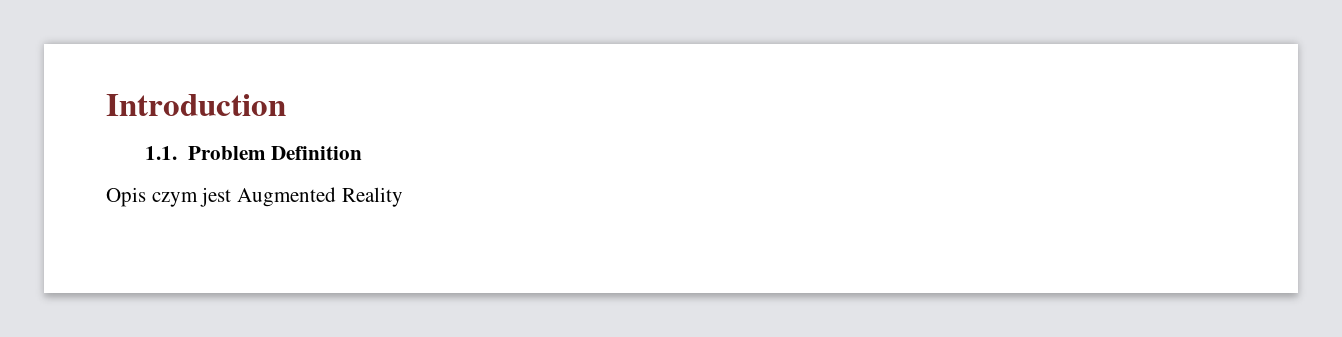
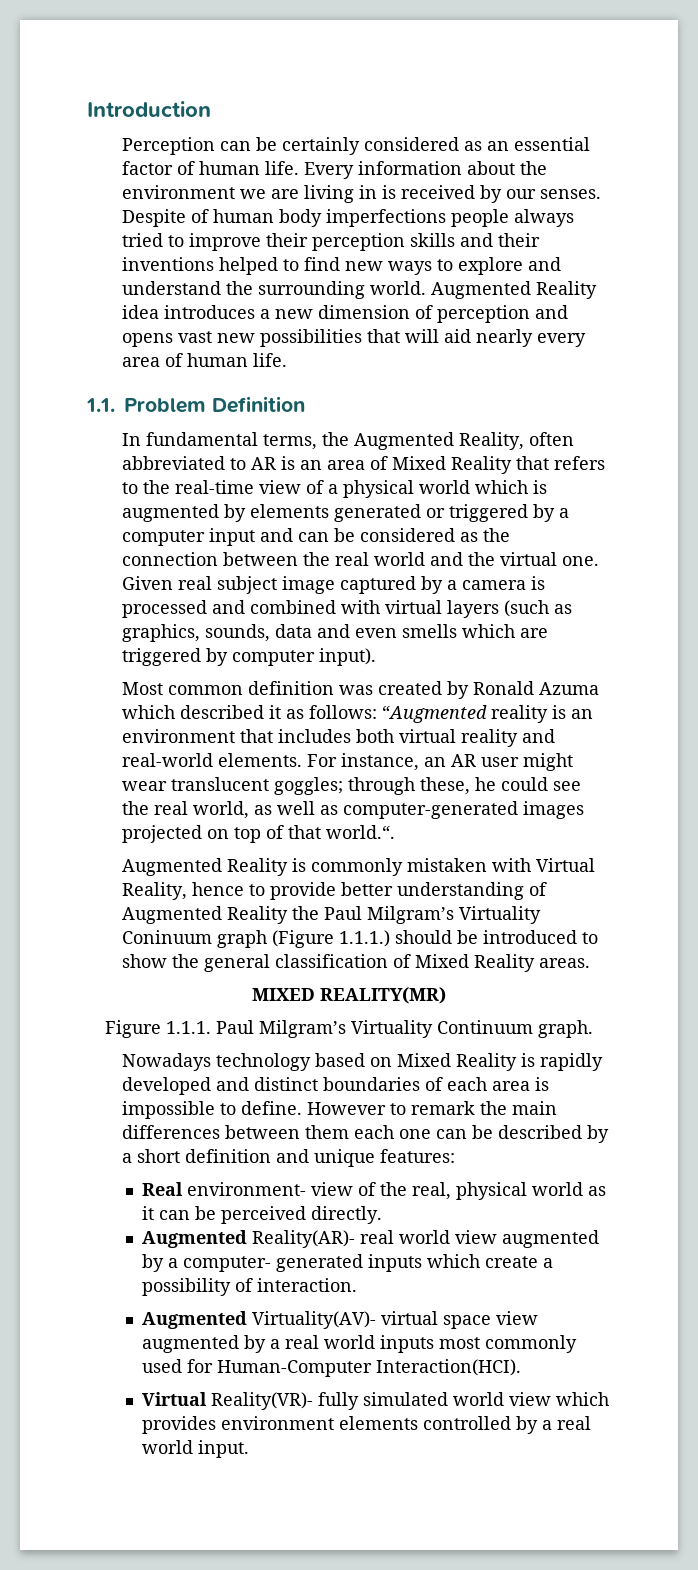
+ Perception can be certainly considered as an essential factor of human life. Every information about the environment we are living in is received by our senses. Despite of human body imperfections people always tried to improve their perception skills and their inventions helped to find new ways to explore and understand the surrounding world. Augmented Reality idea introduces a new dimension of perception and opens vast new possibilities that will aid nearly every area of human life.
  1.1. Problem Definition
- Opis czym jest Augmented Reality
+ In fundamental terms, the Augmented Reality, often abbreviated to AR is an area of Mixed Reality that refers to the real-time view of a physical world which is augmented by elements generated or triggered by a computer input and can be considered as the connection between the real world and the virtual one. Given real subject image captured by a camera is processed and combined with virtual layers (such as graphics, sounds, data and even smells which are triggered by computer input).
+ Most common definition was created by Ronald Azuma which described it as follows: “Augmented reality is an environment that includes both virtual reality and real-world elements. For instance, an AR user might wear translucent goggles; through these, he could see the real world, as well as computer-generated images projected on top of that world.“.
+ Augmented Reality is commonly mistaken with Virtual Reality, hence to provide better understanding of Augmented Reality the Paul Milgram’s Virtuality Coninuum graph (Figure 1.1.1.) should be introduced to show the general classification of Mixed Reality areas.
+ MIXED REALITY(MR)
+ Figure 1.1.1. Paul Milgram’s Virtuality Continuum graph.
+ Nowadays technology based on Mixed Reality is rapidly developed and distinct boundaries of each area is impossible to define. However to remark the main differences between them each one can be described by a short definition and unique features:
+ Real environment- view of the real, physical world as it can be perceived directly.
+ Augmented Reality(AR)- real world view augmented by a computer- generated inputs which create a possibility of interaction.
+ Augmented Virtuality(AV)- virtual space view augmented by a real world inputs most commonly used for Human-Computer Interaction(HCI).
+ Virtual Reality(VR)- fully simulated world view which provides environment elements controlled by a real world input.

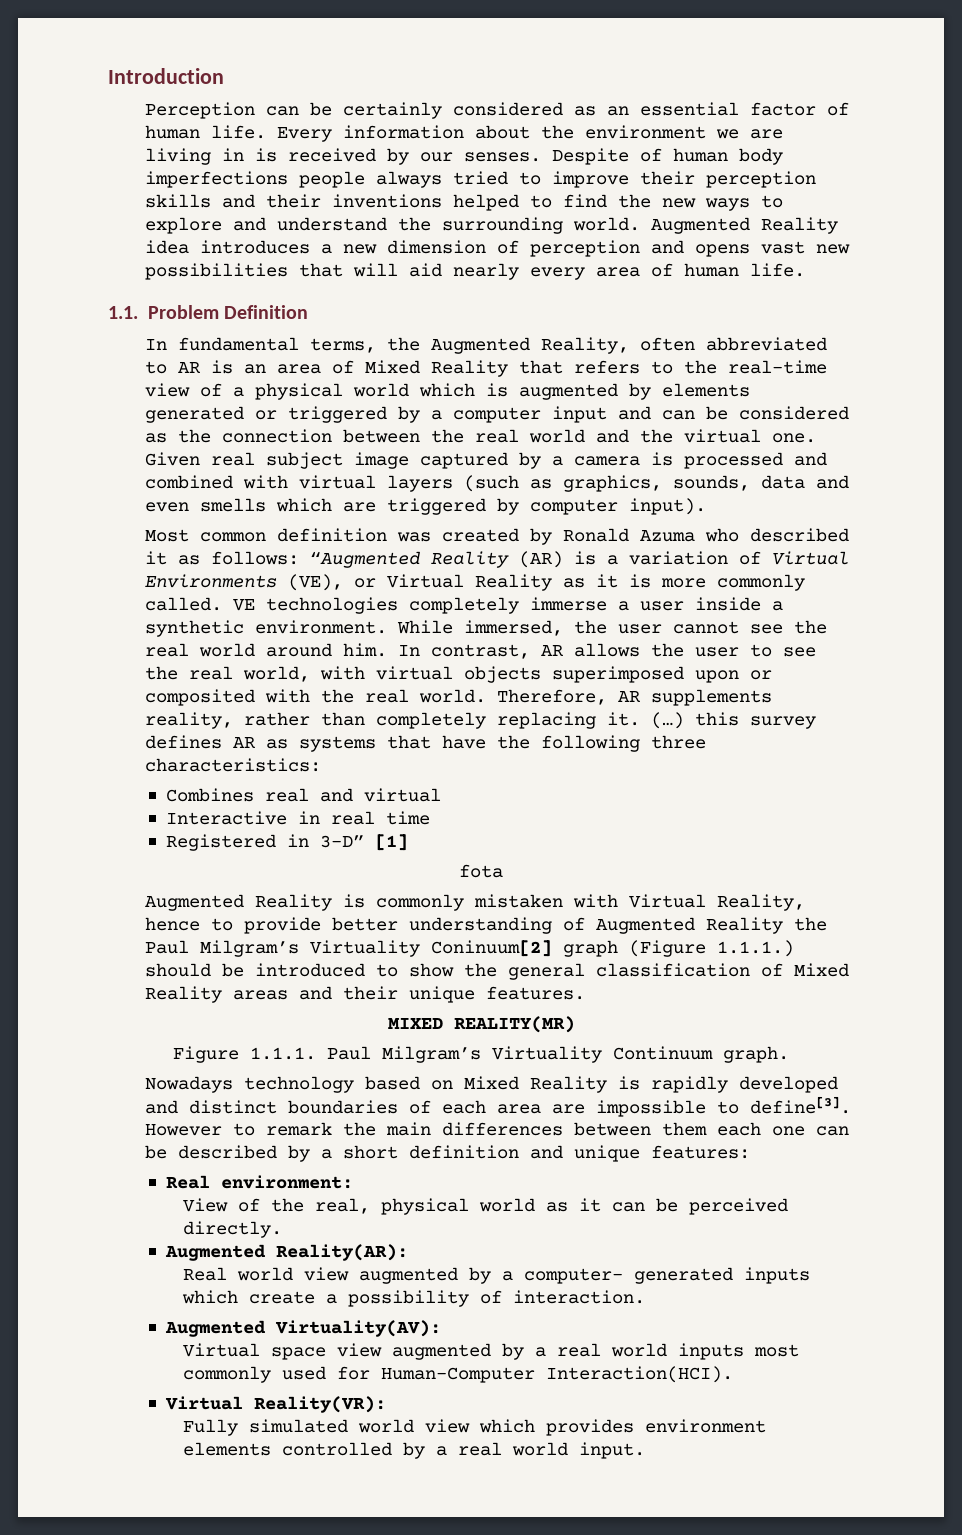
- Despite of human body imperfections people always tried to improve their perception skills and their inventions helped to find new ways to explore and understand the surrounding world.
+ Despite of human body imperfections people always tried to improve their perception skills and their inventions helped to find the new ways to explore and understand the surrounding world.
- Most common definition was created by Ronald Azuma which described it as follows: “Augmented reality is an environment that includes both virtual reality and real-world elements. For instance, an AR user might wear translucent goggles; through these, he could see the real world, as well as computer-generated images projected on top of that world.“.
+ Most common definition was created by Ronald Azuma who described it as follows: “Augmented Reality (AR) is a variation of Virtual Environments (VE), or Virtual Reality as it is more commonly called. VE technologies completely immerse a user inside a synthetic environment. While immersed, the user cannot see the real world around him. In contrast, AR allows the user to see the real world, with virtual objects superimposed upon or composited with the real world. Therefore, AR supplements reality, rather than completely replacing it. (…) this survey defines AR as systems that have the following three characteristics:
+ Combines real and virtual
+ Interactive in real time
+ Registered in 3-D” [1]
+ fota
- Augmented Reality is commonly mistaken with Virtual Reality, hence to provide better understanding of Augmented Reality the Paul Milgram’s Virtuality Coninuum graph (Figure 1.1.1.) should be introduced to show the general classification of Mixed Reality areas.
+ Augmented Reality is commonly mistaken with Virtual Reality, hence to provide better understanding of Augmented Reality the Paul Milgram’s Virtuality Coninuum[2] graph (Figure 1.1.1.) should be introduced to show the general classification of Mixed Reality areas and their unique features.
- Nowadays technology based on Mixed Reality is rapidly developed and distinct boundaries of each area is impossible to define.
+ Nowadays technology based on Mixed Reality is rapidly developed and distinct boundaries of each area are impossible to define[3].
- Real environment- view of the real, physical world as it can be perceived directly.
+ Real environment:
+ View of the real, physical world as it can be perceived directly.
- Augmented Reality(AR)- real world view augmented by a computer- generated inputs which create a possibility of interaction.
+ Augmented Reality(AR):
+ Real world view augmented by a computer- generated inputs which create a possibility of interaction.
- Augmented Virtuality(AV)- virtual space view augmented by a real world inputs most commonly used for Human-Computer Interaction(HCI).
+ Augmented Virtuality(AV):
+ Virtual space view augmented by a real world inputs most commonly used for Human-Computer Interaction(HCI).
- Virtual Reality(VR)- fully simulated world view which provides environment elements controlled by a real world input.
+ Virtual Reality(VR):
+ Fully simulated world view which provides environment elements controlled by a real world input.

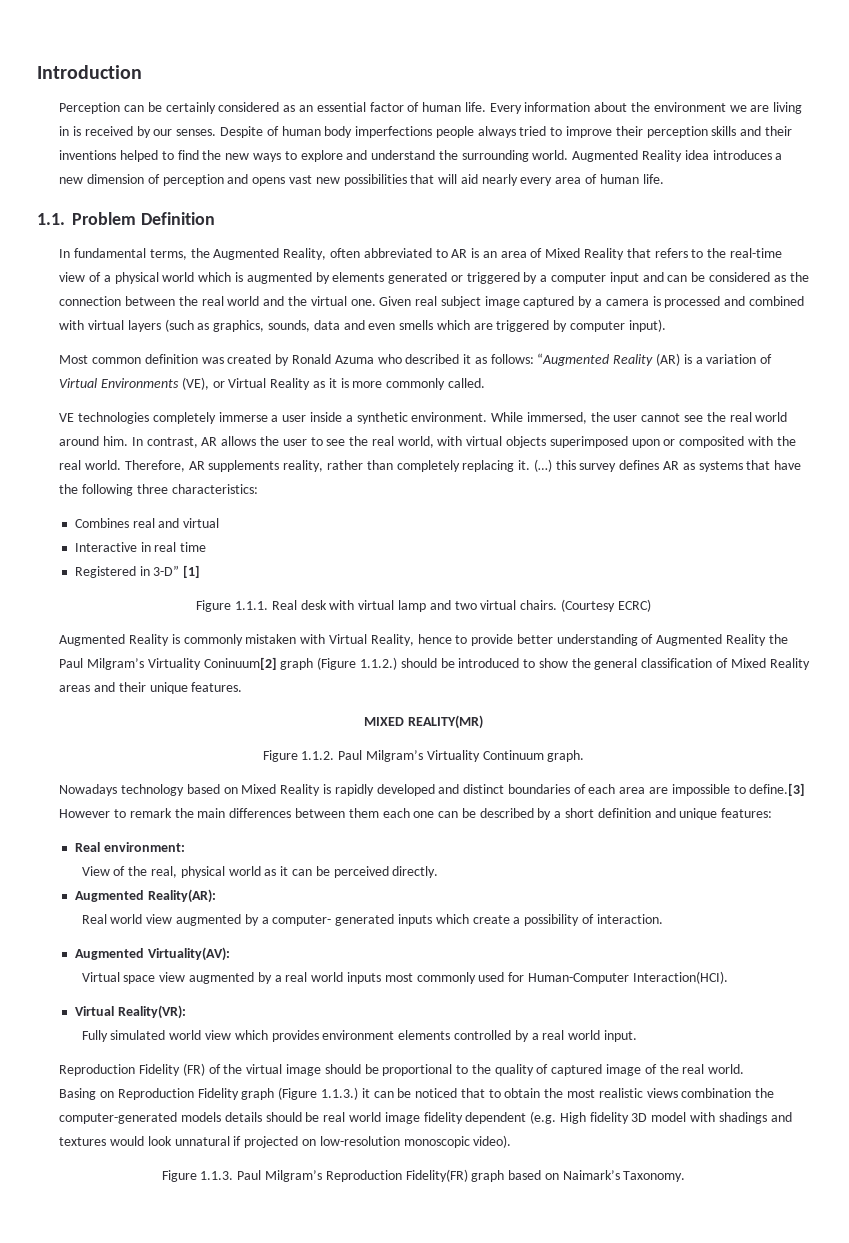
- Most common definition was created by Ronald Azuma who described it as follows: “Augmented Reality (AR) is a variation of Virtual Environments (VE), or Virtual Reality as it is more commonly called. VE technologies completely immerse a user inside a synthetic environment.
+ Most common definition was created by Ronald Azuma who described it as follows: “Augmented Reality (AR) is a variation of Virtual Environments (VE), or Virtual Reality as it is more commonly called.
+ VE technologies completely immerse a user inside a synthetic environment.
- fota
+ Figure 1.1.1. Real desk with virtual lamp and two virtual chairs. (Courtesy ECRC)
- Augmented Reality is commonly mistaken with Virtual Reality, hence to provide better understanding of Augmented Reality the Paul Milgram’s Virtuality Coninuum[2] graph (Figure 1.1.1.) should be introduced to show the general classification of Mixed Reality areas and their unique features.
+ Augmented Reality is commonly mistaken with Virtual Reality, hence to provide better understanding of Augmented Reality the Paul Milgram’s Virtuality Coninuum[2] graph (Figure 1.1.2.) should be introduced to show the general classification of Mixed Reality areas and their unique features.
- Figure 1.1.1. Paul Milgram’s Virtuality Continuum graph.
+ Figure 1.1.2. Paul Milgram’s Virtuality Continuum graph.
- Nowadays technology based on Mixed Reality is rapidly developed and distinct boundaries of each area are impossible to define[3]. However to remark the main differences between them each one can be described by a short definition and unique features:
+ Nowadays technology based on Mixed Reality is rapidly developed and distinct boundaries of each area are impossible to define.[3] However to remark the main differences between them each one can be described by a short definition and unique features:
+ Reproduction Fidelity (FR) of the virtual image should be proportional to the quality of captured image of the real world.
+ Basing on Reproduction Fidelity graph (Figure 1.1.3.) it can be noticed that to obtain the most realistic views combination the computer-generated models details should be real world image fidelity dependent (e.g. High fidelity 3D model with shadings and textures would look unnatural if projected on low-resolution monoscopic video).
+ Figure 1.1.3. Paul Milgram’s Reproduction Fidelity(FR) graph based on Naimark’s Taxonomy.

